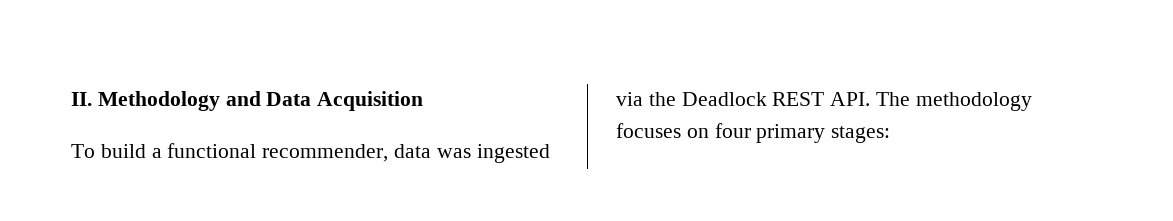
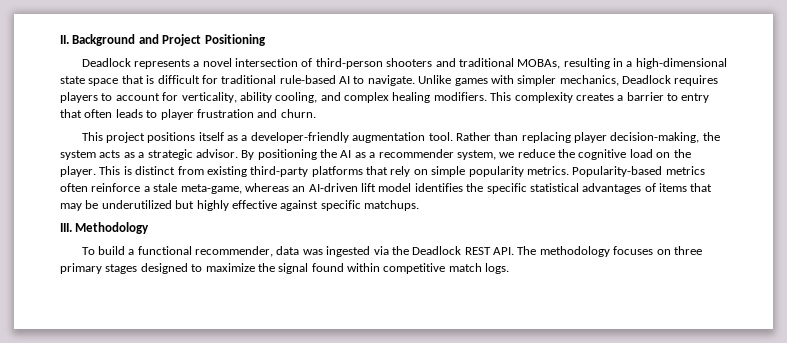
- II. Methodology and Data Acquisition
+ II. Background and Project Positioning
+ Deadlock represents a novel intersection of third-person shooters and traditional MOBAs, resulting in a high-dimensional state space that is difficult for traditional rule-based AI to navigate. Unlike games with simpler mechanics, Deadlock requires players to account for verticality, ability cooling, and complex healing modifiers. This complexity creates a barrier to entry that often leads to player frustration and churn.
+ This project positions itself as a developer-friendly augmentation tool. Rather than replacing player decision-making, the system acts as a strategic advisor. By positioning the AI as a recommender system, we reduce the cognitive load on the player. This is distinct from existing third-party platforms that rely on simple popularity metrics. Popularity-based metrics often reinforce a stale meta-game, whereas an AI-driven lift model identifies the specific statistical advantages of items that may be underutilized but highly effective against specific matchups.
+ III. Methodology
- To build a functional recommender, data was ingested via the Deadlock REST API. The methodology focuses on four primary stages:
+ To build a functional recommender, data was ingested via the Deadlock REST API. The methodology focuses on three primary stages designed to maximize the signal found within competitive match logs.

